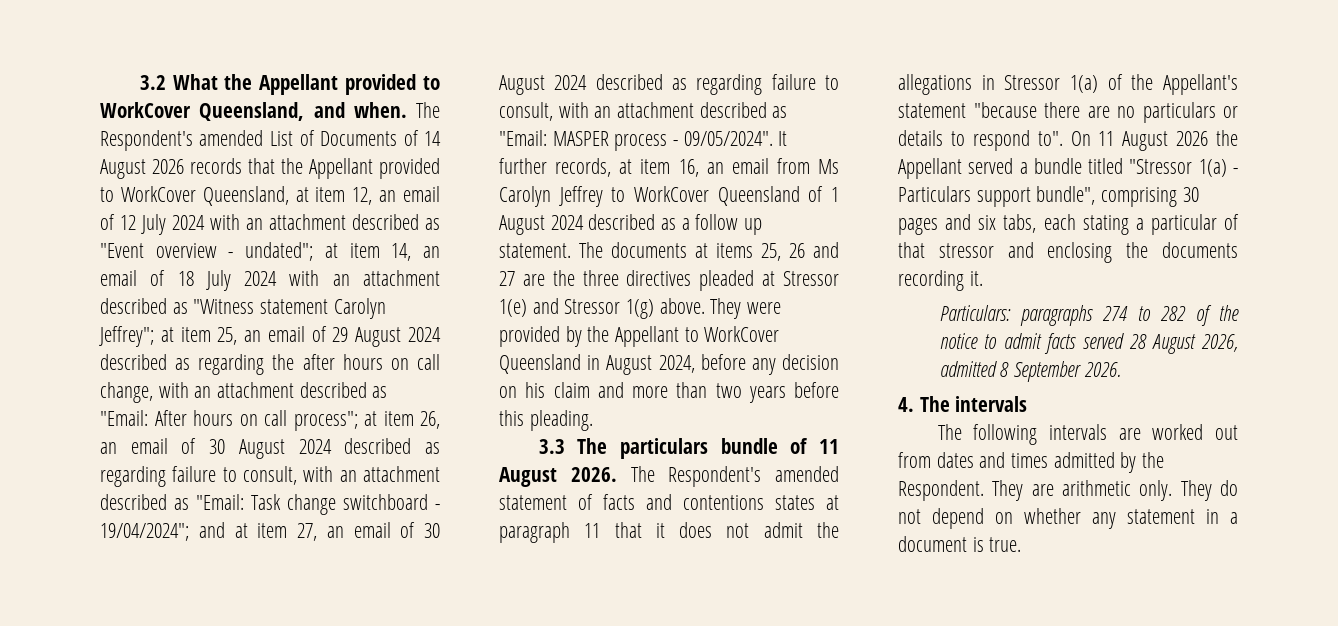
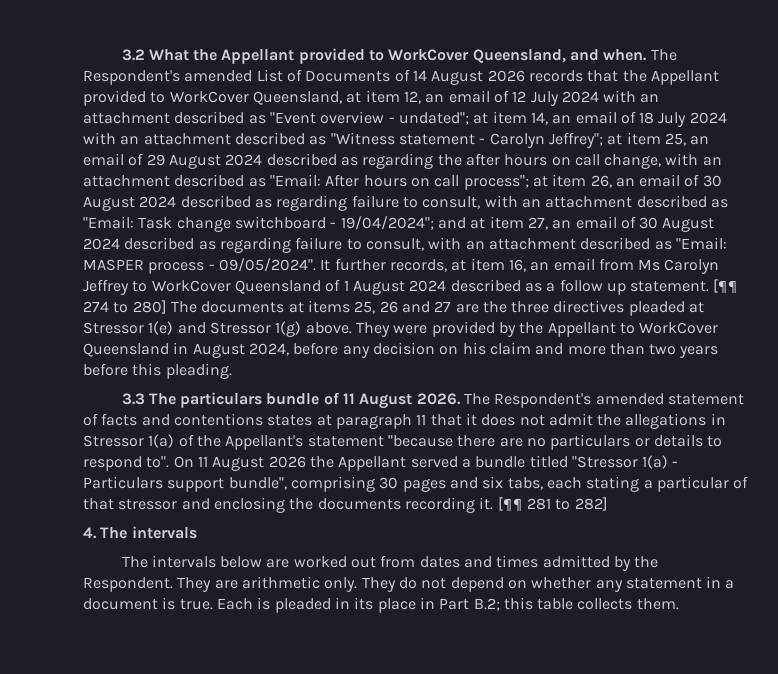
- at item 14, an email of 18 July 2024 with an attachment described as "Witness statement Carolyn Jeffrey";
+ at item 14, an email of 18 July 2024 with an attachment described as "Witness statement - Carolyn Jeffrey";
- The documents at items 25, 26 and 27 are the three directives pleaded at Stressor 1(e) and Stressor 1(g) above.
+ [¶¶ 274 to 280] The documents at items 25, 26 and 27 are the three directives pleaded at Stressor 1(e) and Stressor 1(g) above.
- On 11 August 2026 the Appellant served a bundle titled "Stressor 1(a) - Particulars support bundle", comprising 30 pages and six tabs, each stating a particular of that stressor and enclosing the documents recording it.
- Particulars: paragraphs 274 to 282 of the notice to admit facts served 28 August 2026, admitted 8 September 2026.
+ On 11 August 2026 the Appellant served a bundle titled "Stressor 1(a) - Particulars support bundle", comprising 30 pages and six tabs, each stating a particular of that stressor and enclosing the documents recording it. [¶¶ 281 to 282]
- The following intervals are worked out from dates and times admitted by the Respondent.
+ The intervals below are worked out from dates and times admitted by the Respondent.
+ Each is pleaded in its place in Part B.2; this table collects them.

